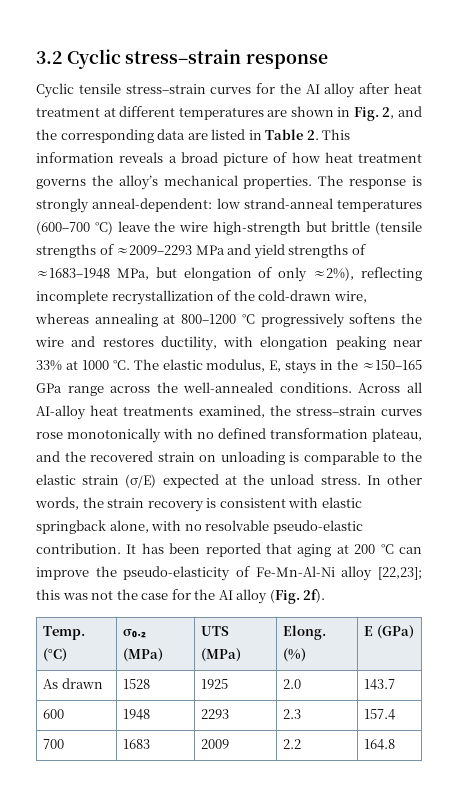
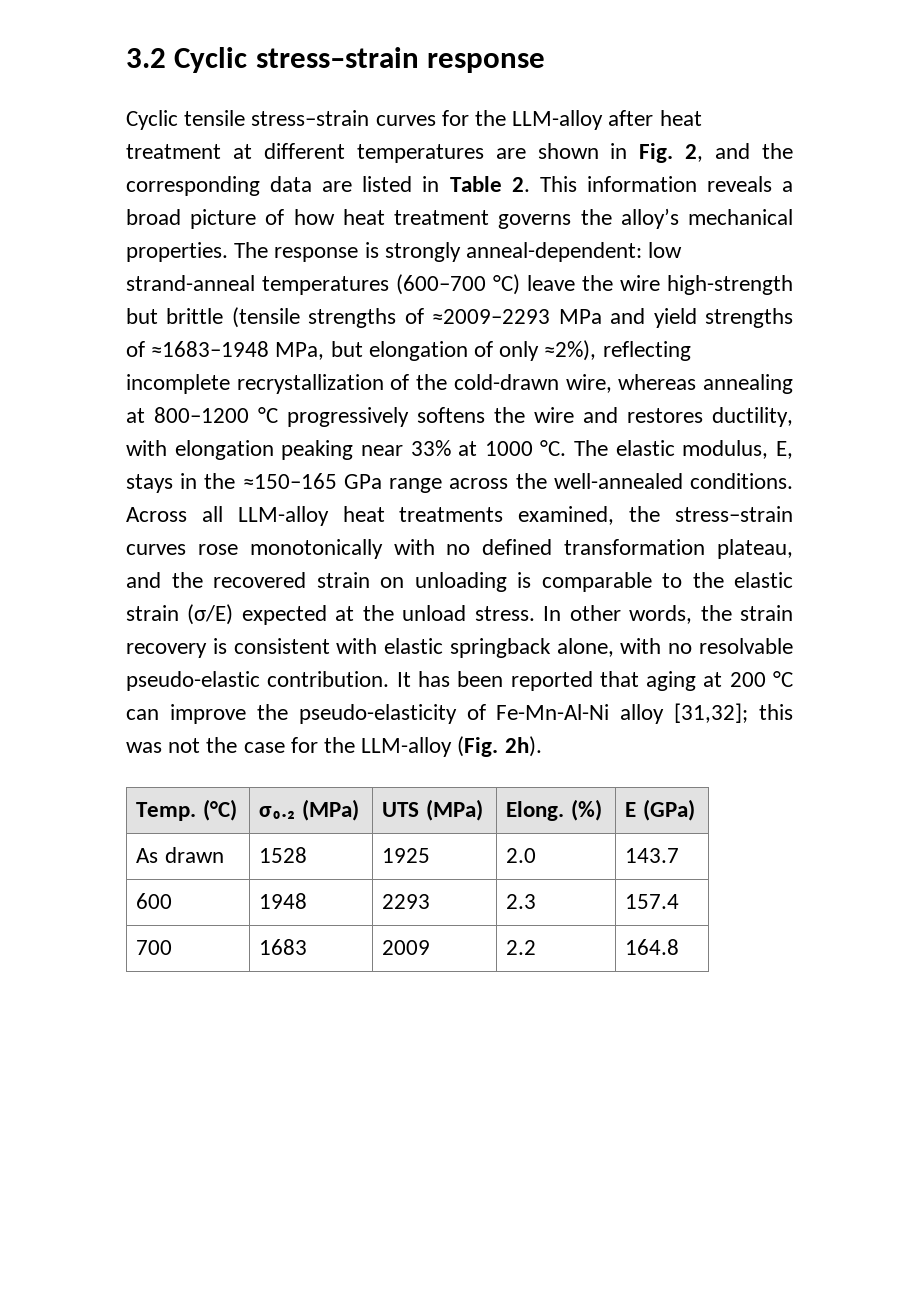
- Cyclic tensile stress–strain curves for the AI alloy after heat treatment at different temperatures are shown in Fig. 2, and the corresponding data are listed in Table 2. This information reveals a broad picture of how heat treatment governs the alloy’s mechanical properties.
+ Cyclic tensile stress–strain curves for the LLM-alloy after heat treatment at different temperatures are shown in Fig. 2, and the corresponding data are listed in Table 2. This information reveals a broad picture of how heat treatment governs the alloy’s mechanical properties.
- Across all AI-alloy heat treatments examined, the stress–strain curves rose monotonically with no defined transformation plateau, and the recovered strain on unloading is comparable to the elastic strain (σ/E) expected at the unload stress.
+ Across all LLM-alloy heat treatments examined, the stress–strain curves rose monotonically with no defined transformation plateau, and the recovered strain on unloading is comparable to the elastic strain (σ/E) expected at the unload stress.
- It has been reported that aging at 200 °C can improve the pseudo-elasticity of Fe-Mn-Al-Ni alloy [22,23]; this was not the case for the AI alloy (Fig. 2f).
+ It has been reported that aging at 200 °C can improve the pseudo-elasticity of Fe-Mn-Al-Ni alloy [31,32]; this was not the case for the LLM-alloy (Fig. 2h).

